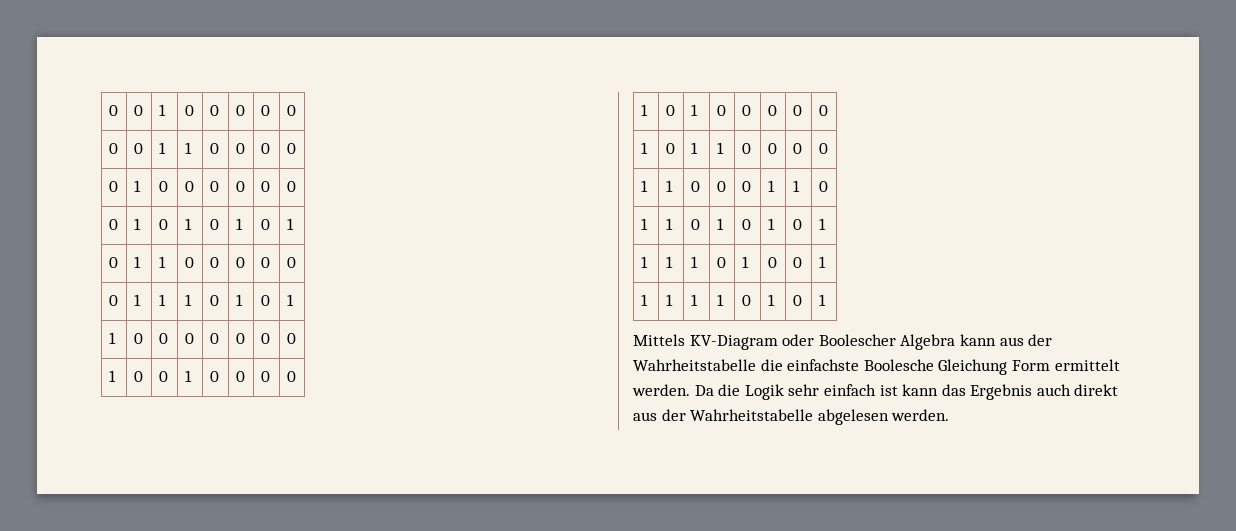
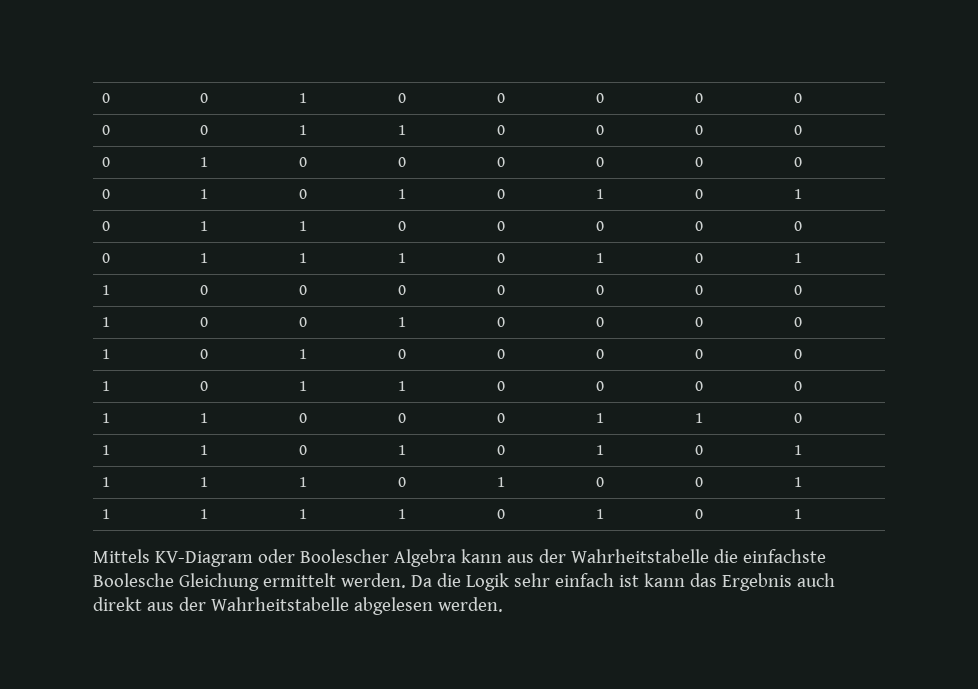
- Mittels KV-Diagram oder Boolescher Algebra kann aus der Wahrheitstabelle die einfachste Boolesche Gleichung Form ermittelt werden.
+ Mittels KV-Diagram oder Boolescher Algebra kann aus der Wahrheitstabelle die einfachste Boolesche Gleichung ermittelt werden.

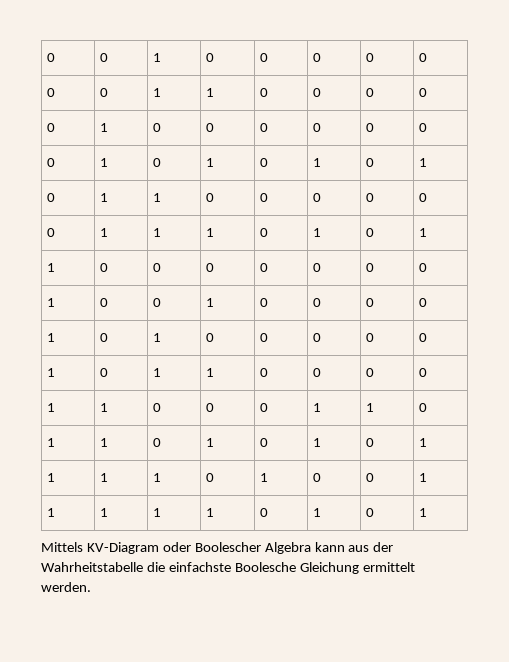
- Da die Logik sehr einfach ist kann das Ergebnis auch direkt aus der Wahrheitstabelle abgelesen werden.

